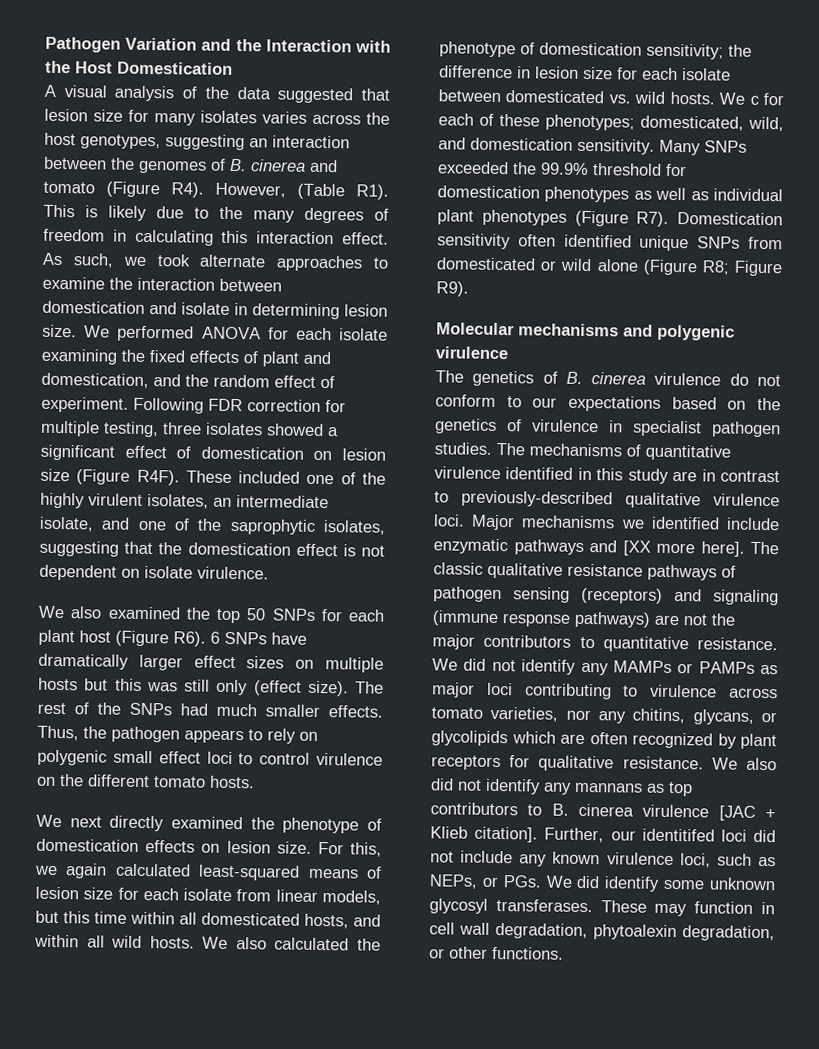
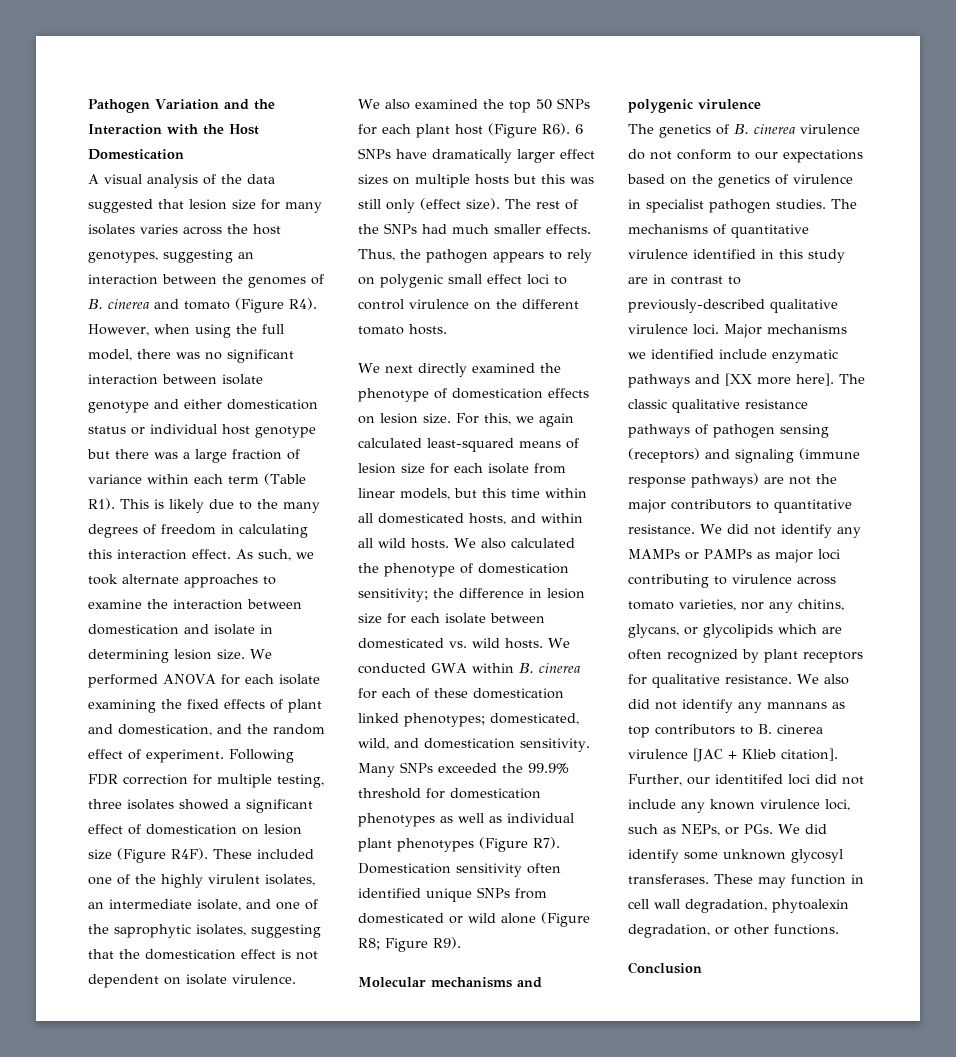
- A visual analysis of the data suggested that lesion size for many isolates varies across the host genotypes, suggesting an interaction between the genomes of B. cinerea and tomato (Figure R4). However, (Table R1). This is likely due to the many degrees of freedom in calculating this interaction effect.
+ A visual analysis of the data suggested that lesion size for many isolates varies across the host genotypes, suggesting an interaction between the genomes of B. cinerea and tomato (Figure R4). However, when using the full model, there was no significant interaction between isolate genotype and either domestication status or individual host genotype but there was a large fraction of variance within each term (Table R1). This is likely due to the many degrees of freedom in calculating this interaction effect.
- We c for each of these phenotypes; domesticated, wild, and domestication sensitivity.
+ We conducted GWA within B. cinerea for each of these domestication linked phenotypes; domesticated, wild, and domestication sensitivity.
+ Conclusion

